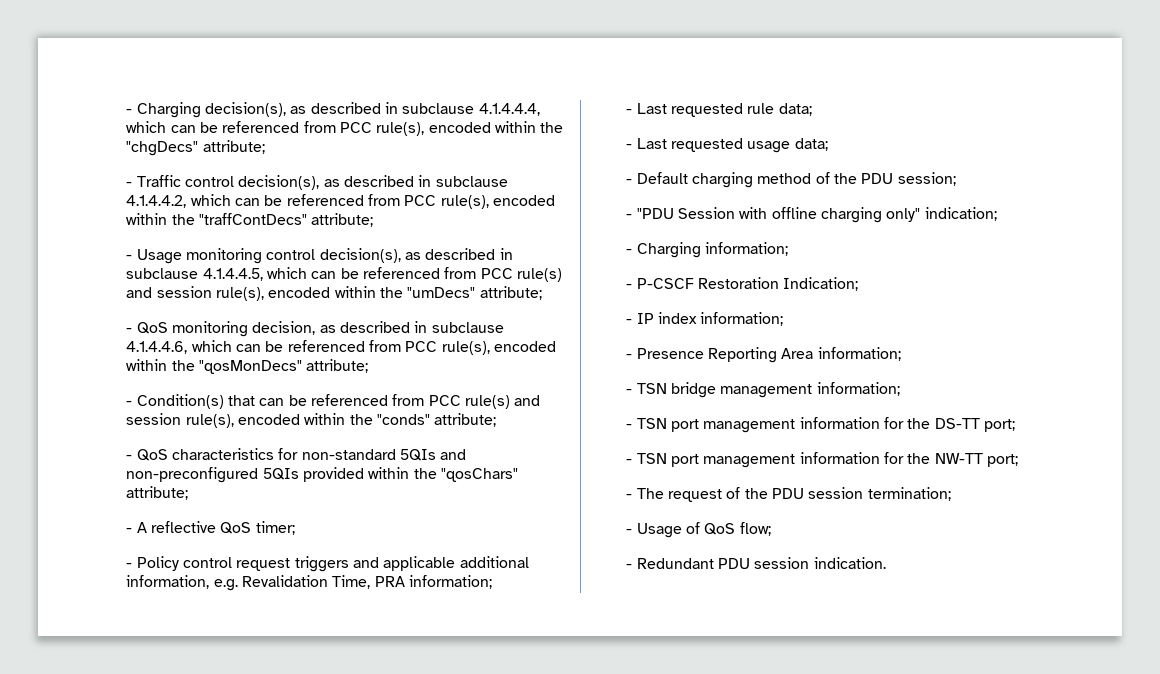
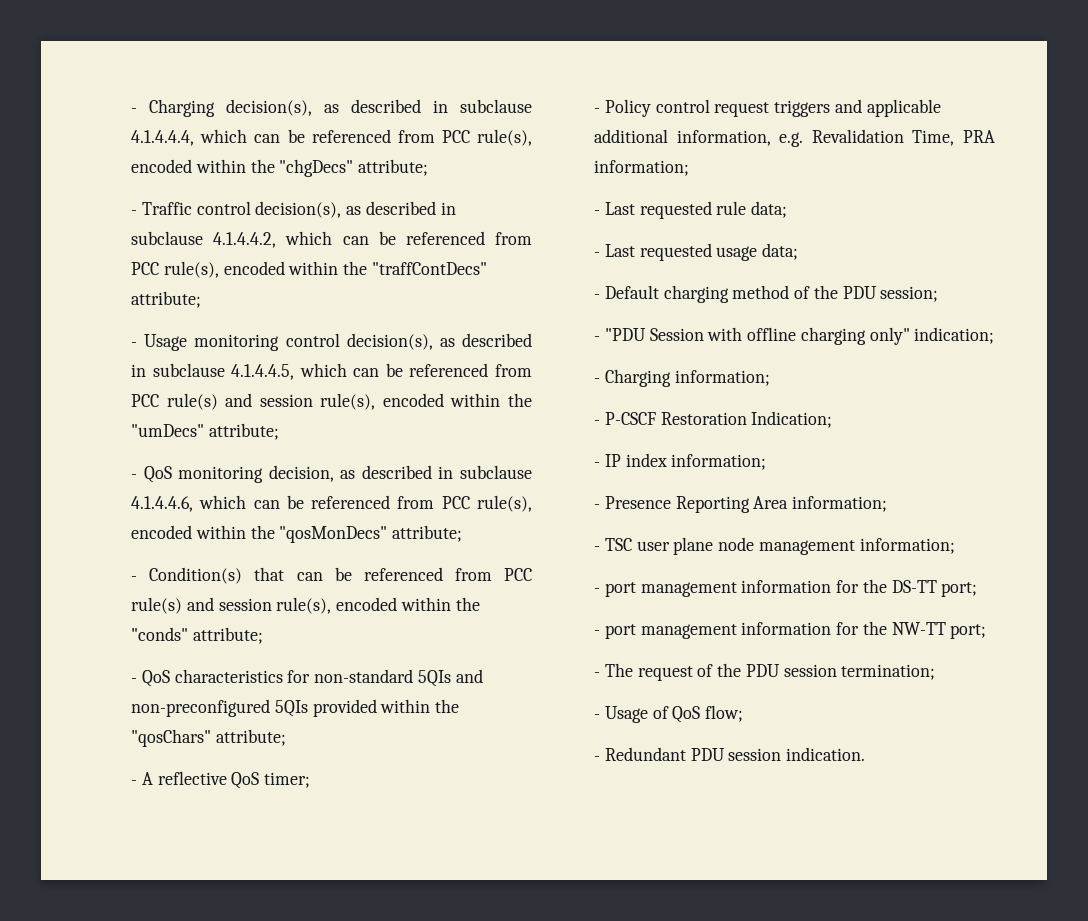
- - TSN bridge management information;
+ - TSC user plane node management information;
- - TSN port management information for the DS-TT port;
+ - port management information for the DS-TT port;
- - TSN port management information for the NW-TT port;
+ - port management information for the NW-TT port;

